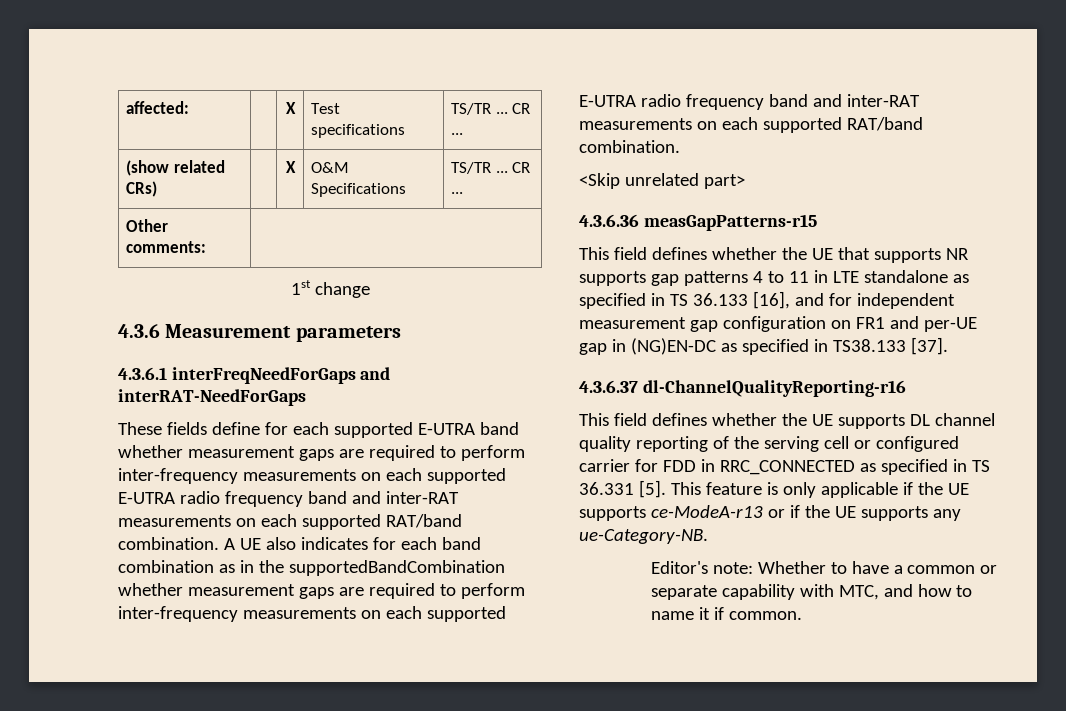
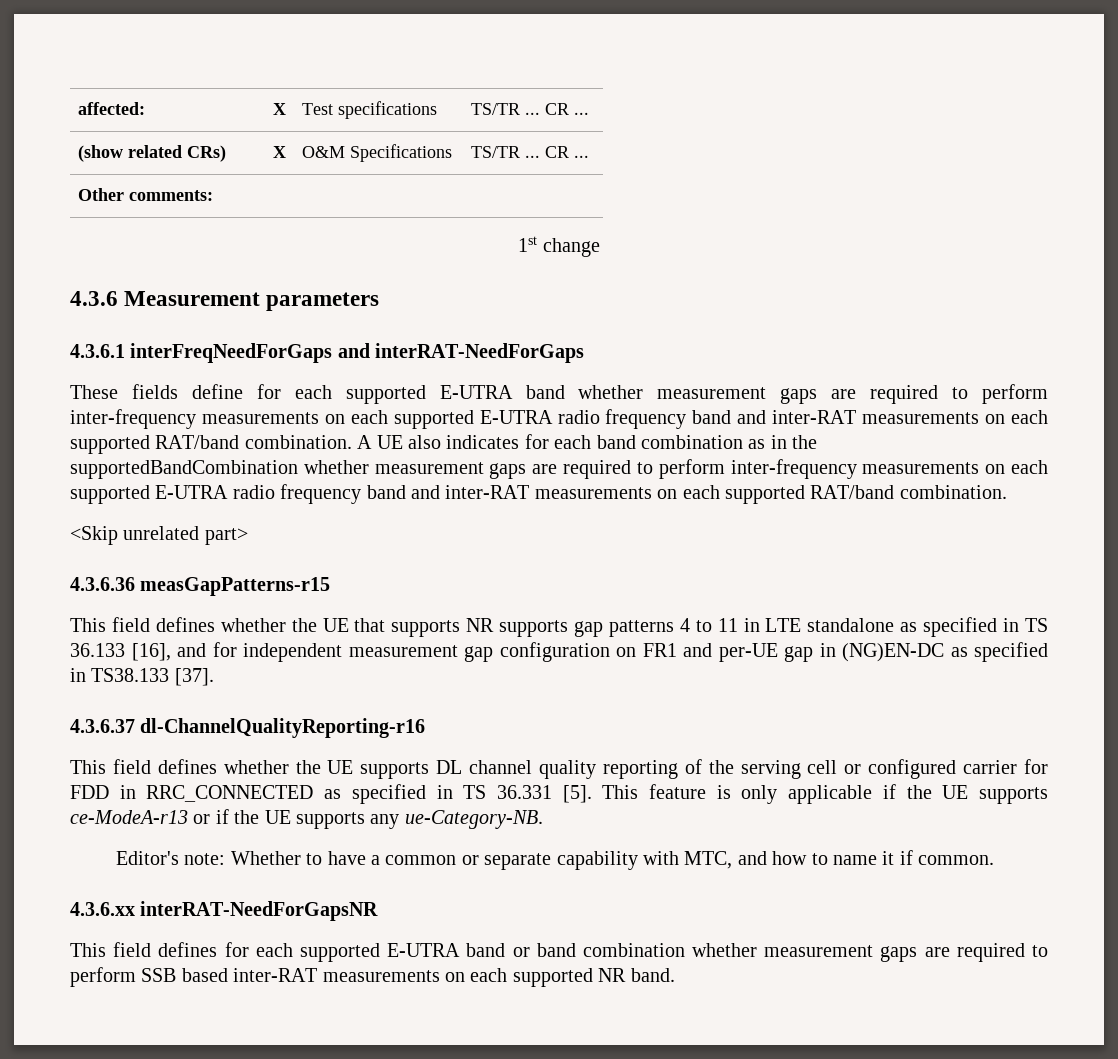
+ 4.3.6.xx interRAT-NeedForGapsNR
+ This field defines for each supported E-UTRA band or band combination whether measurement gaps are required to perform SSB based inter-RAT measurements on each supported NR band.

